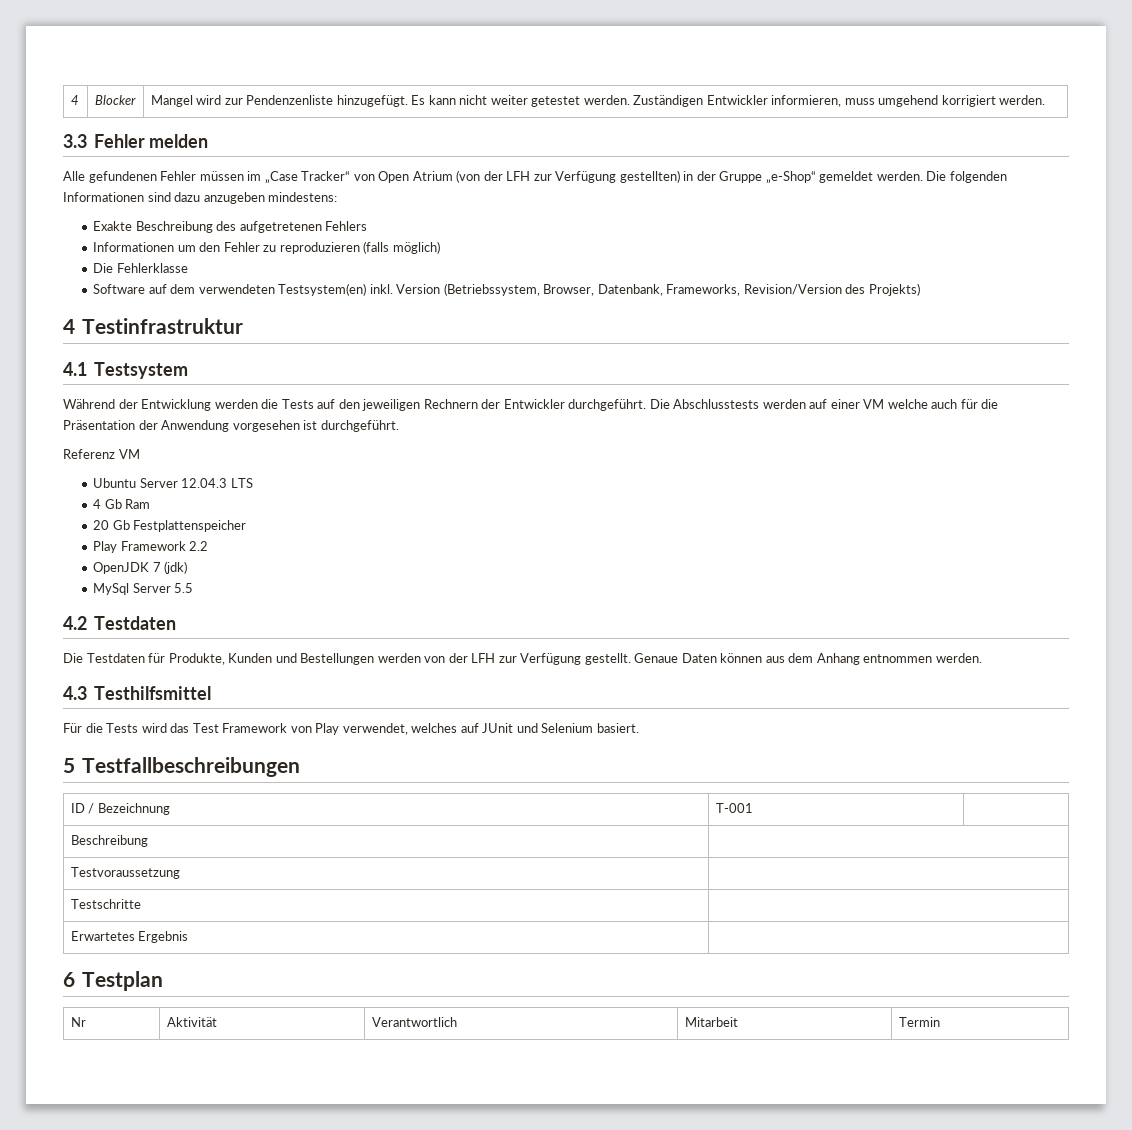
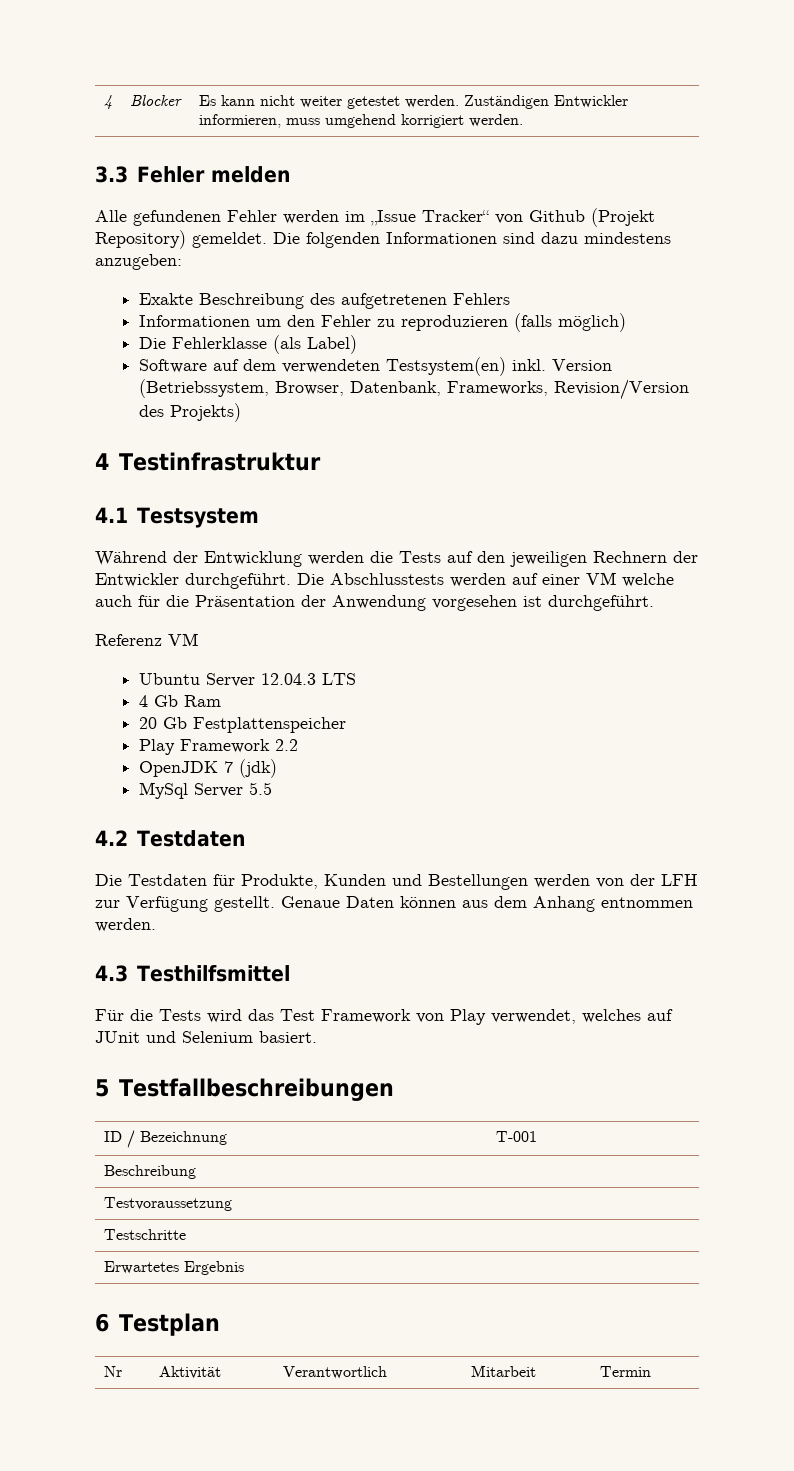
- 4 | Blocker | Mangel wird zur Pendenzenliste hinzugefügt. Es kann nicht weiter getestet werden. Zuständigen Entwickler informieren, muss umgehend korrigiert werden.
+ 4 | Blocker | Es kann nicht weiter getestet werden. Zuständigen Entwickler informieren, muss umgehend korrigiert werden.
- Alle gefundenen Fehler müssen im „Case Tracker“ von Open Atrium (von der LFH zur Verfügung gestellten) in der Gruppe „e-Shop“ gemeldet werden.
+ Alle gefundenen Fehler werden im „Issue Tracker“ von Github (Projekt Repository) gemeldet.
- Die folgenden Informationen sind dazu anzugeben mindestens:
+ Die folgenden Informationen sind dazu mindestens anzugeben:
- Die Fehlerklasse
+ Die Fehlerklasse (als Label)

